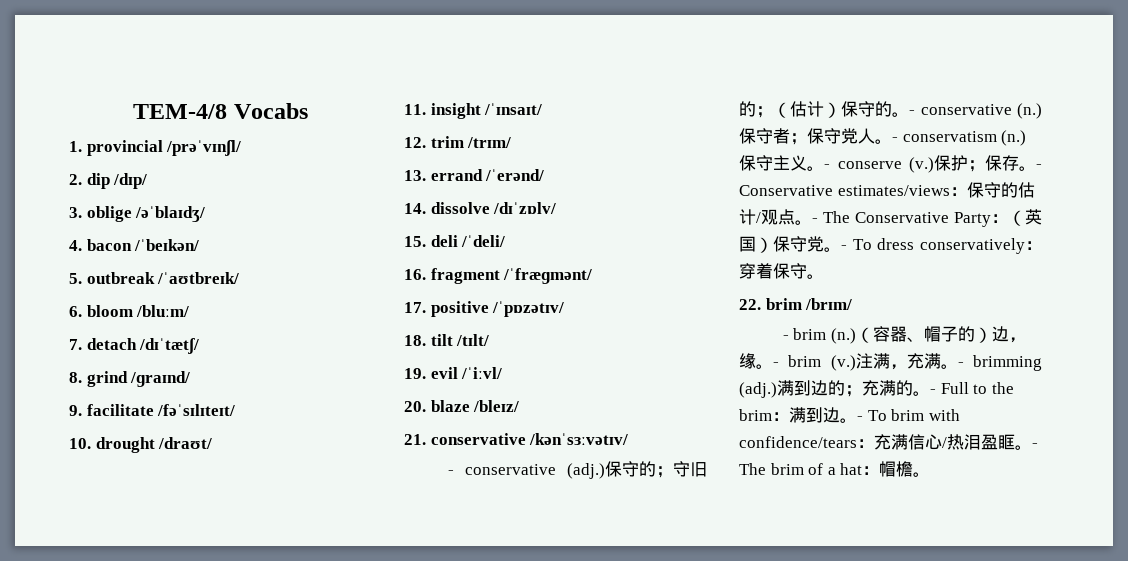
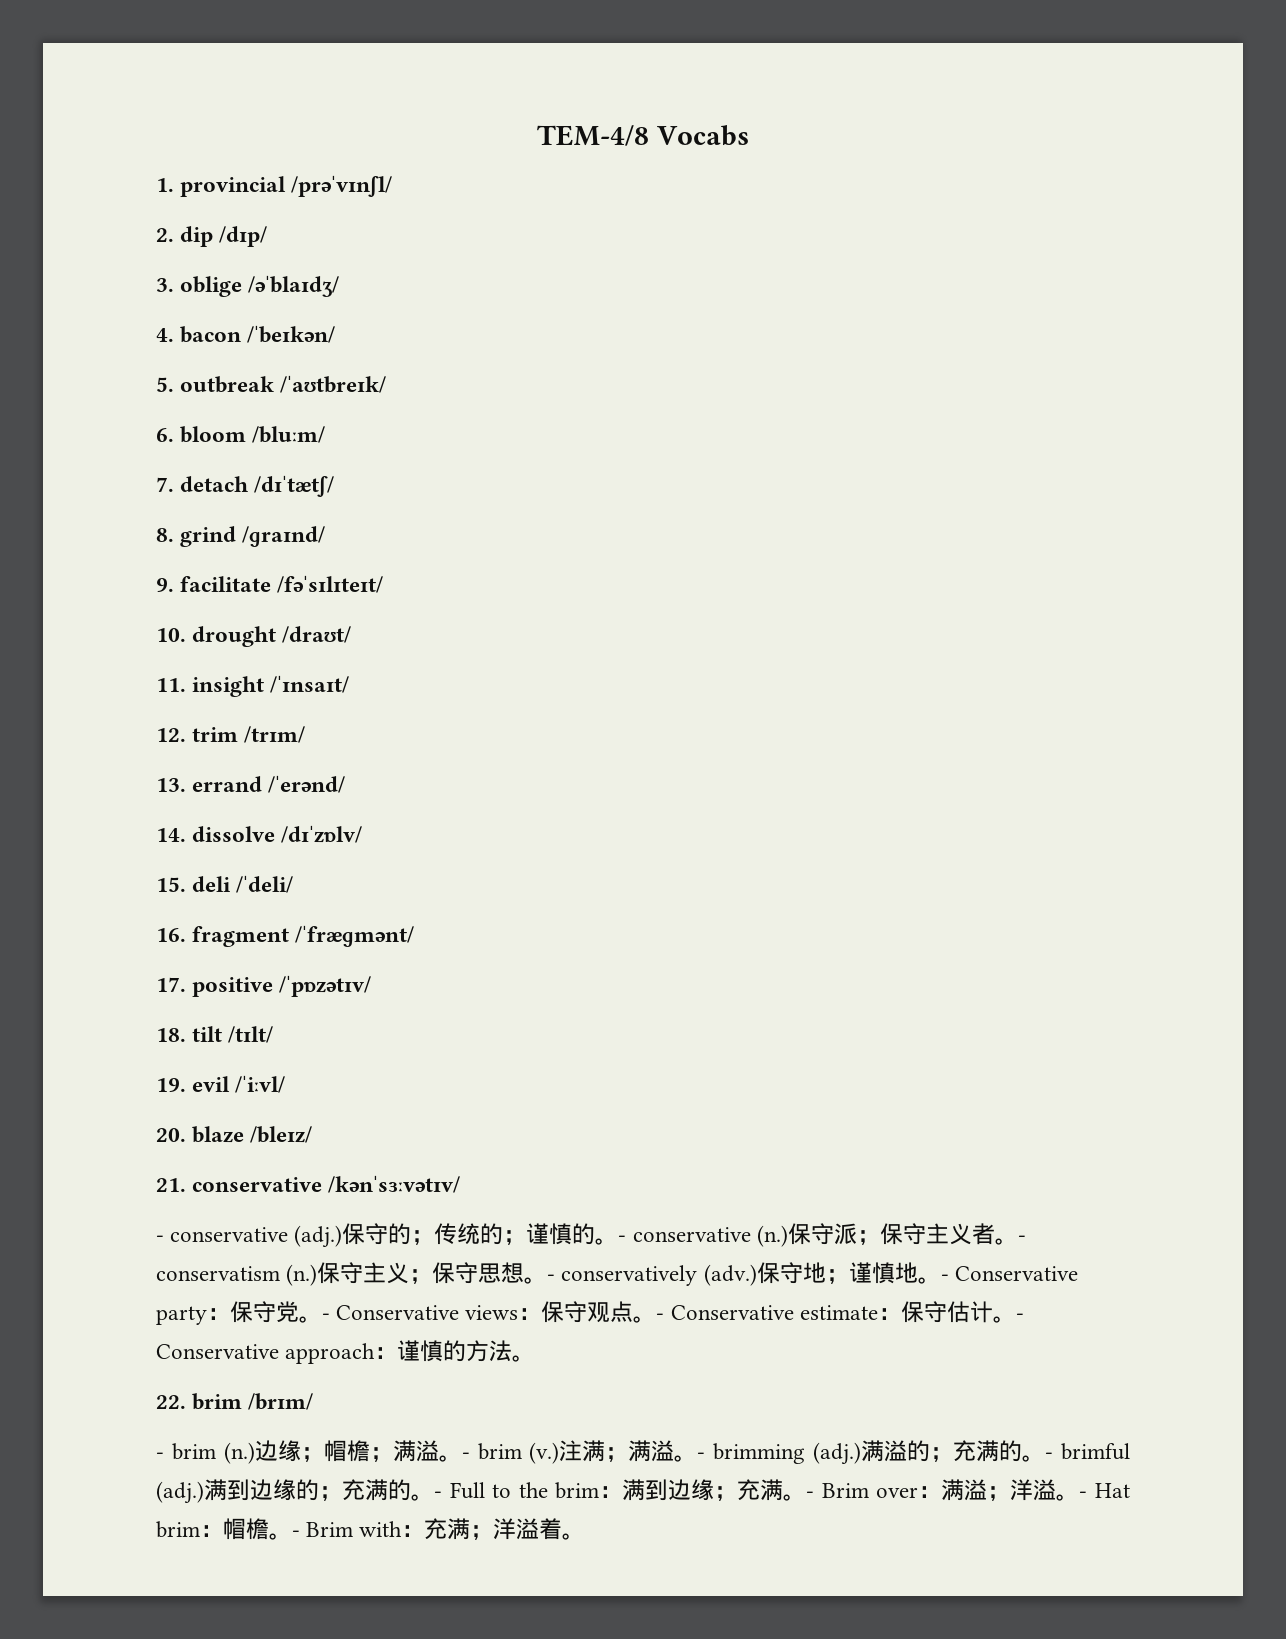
- 保守的；守旧的；（估计）保守的。
+ 保守的；传统的；谨慎的。
- 保守者；保守党人。
+ 保守派；保守主义者。
- 保守主义。- conserve (v.)保护；保存。- Conservative estimates/views：保守的估计/观点。- The Conservative Party：（英国）保守党。- To dress conservatively：穿着保守。
+ 保守主义；保守思想。- conservatively (adv.)保守地；谨慎地。- Conservative party：保守党。- Conservative views：保守观点。- Conservative estimate：保守估计。- Conservative approach：谨慎的方法。
- （容器、帽子的）边，缘。
+ 边缘；帽檐；满溢。
- 注满，充满。
+ 注满；满溢。
- 满到边的；充满的。
+ 满溢的；充满的。- brimful (adj.)满到边缘的；充满的。
- - Full to the brim：满到边。- To brim with confidence/tears：充满信心/热泪盈眶。- The brim of a hat：帽檐。
+ - Full to the brim：满到边缘；充满。- Brim over：满溢；洋溢。- Hat brim：帽檐。- Brim with：充满；洋溢着。

